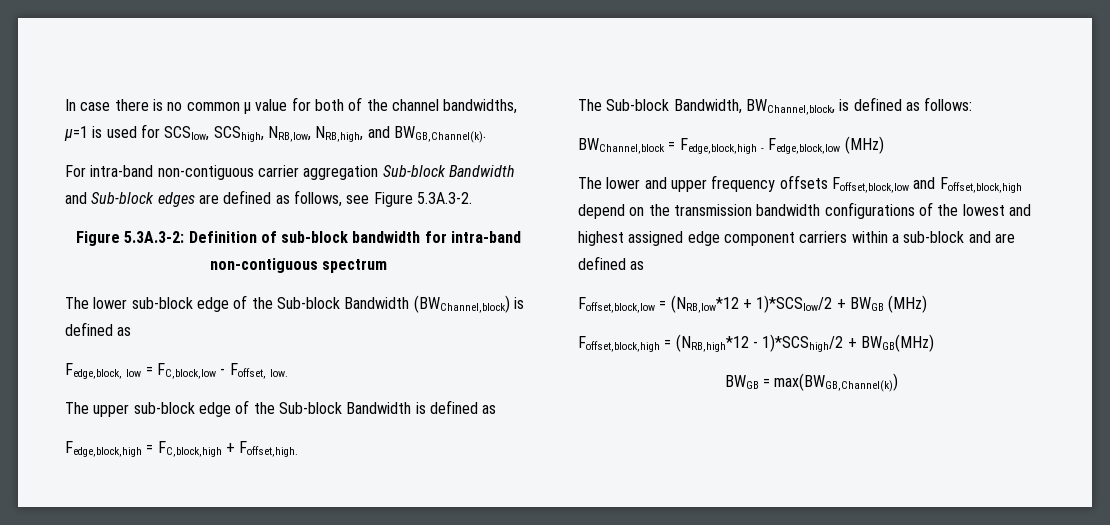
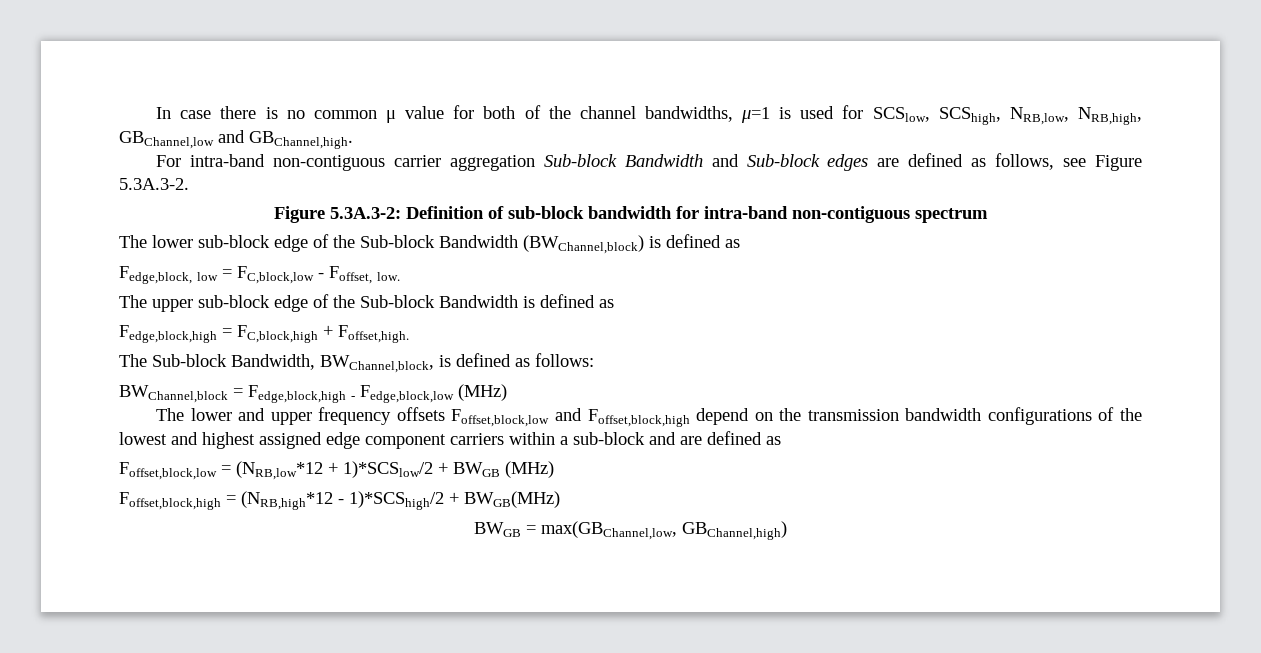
- In case there is no common μ value for both of the channel bandwidths, μ=1 is used for SCSlow, SCShigh, NRB,low, NRB,high, and BWGB,Channel(k).
+ In case there is no common μ value for both of the channel bandwidths, μ=1 is used for SCSlow, SCShigh, NRB,low, NRB,high, GBChannel,low and GBChannel,high.
- BWGB = max(BWGB,Channel(k))
+ BWGB = max(GBChannel,low, GBChannel,high)

